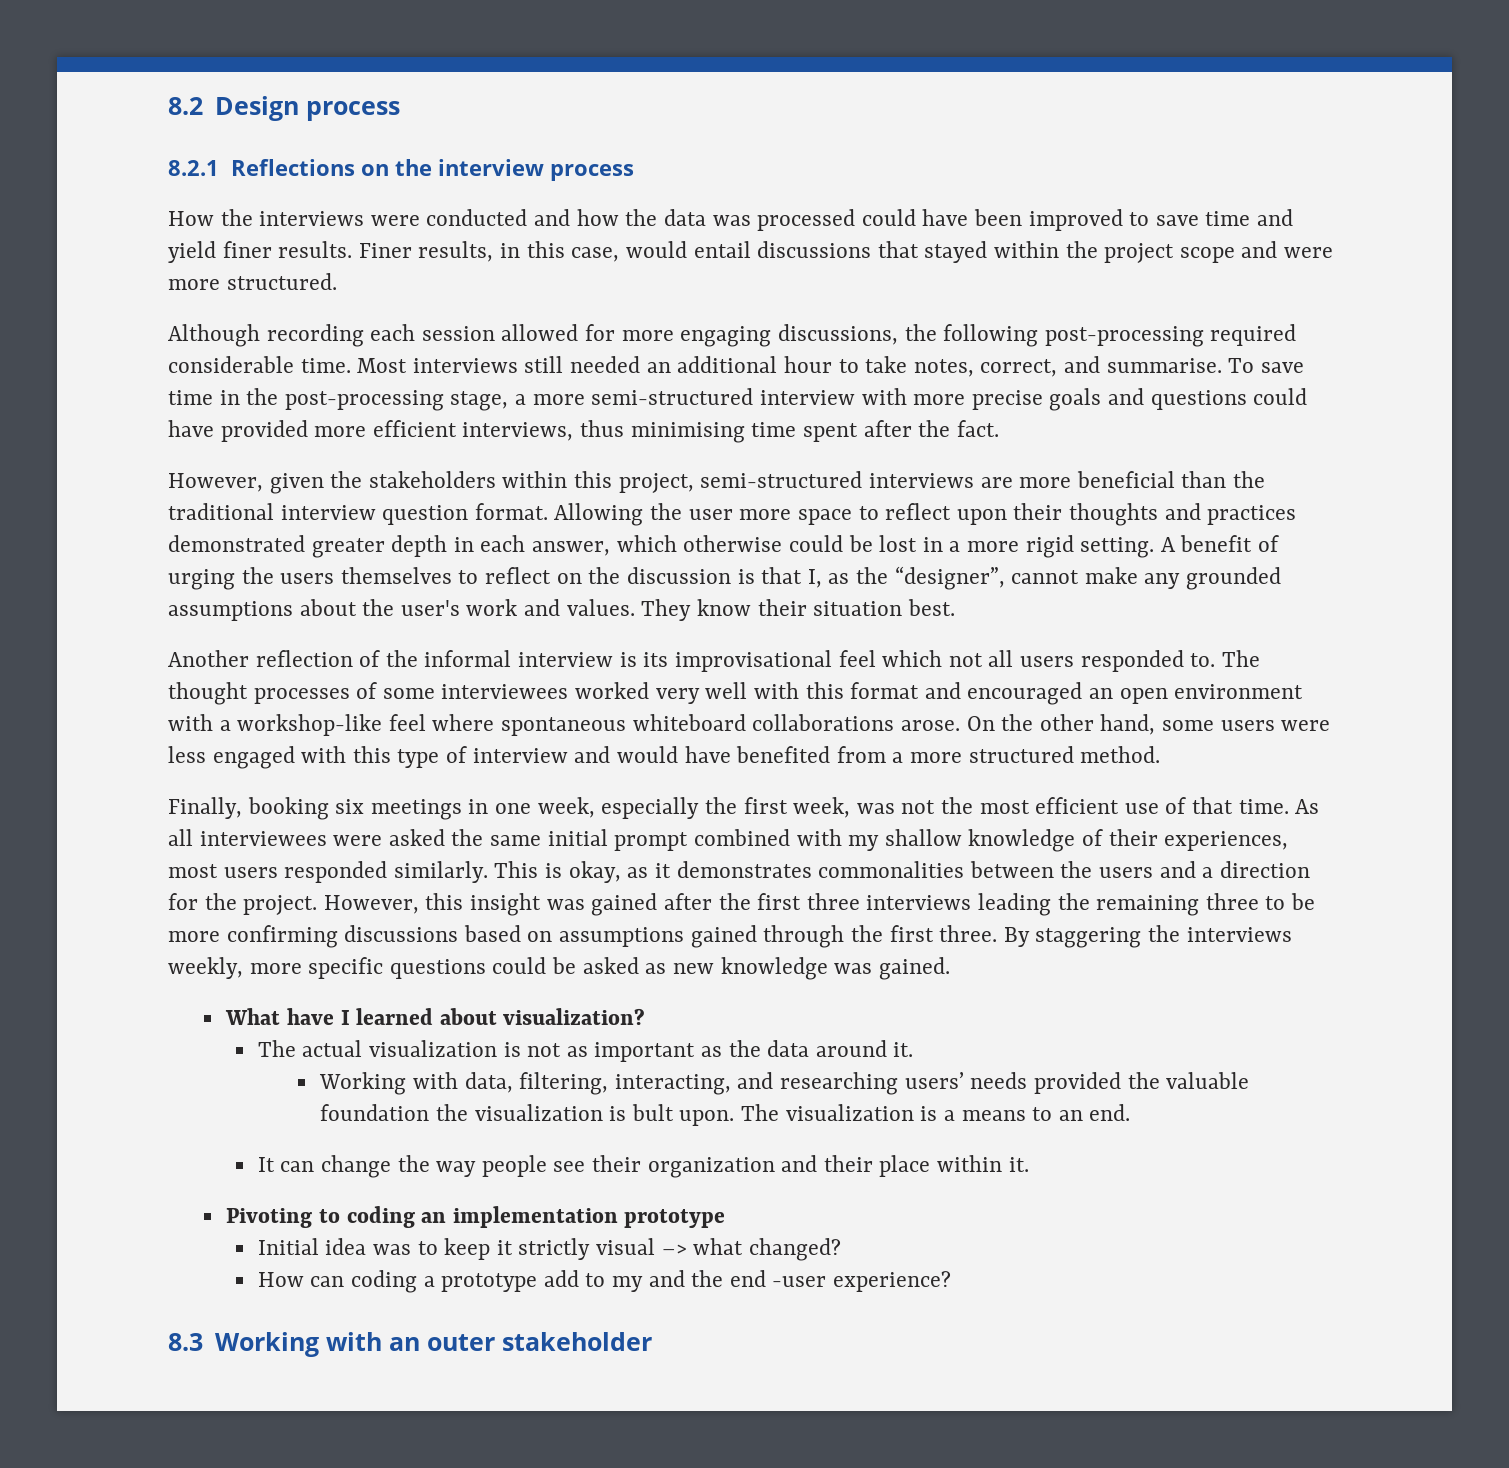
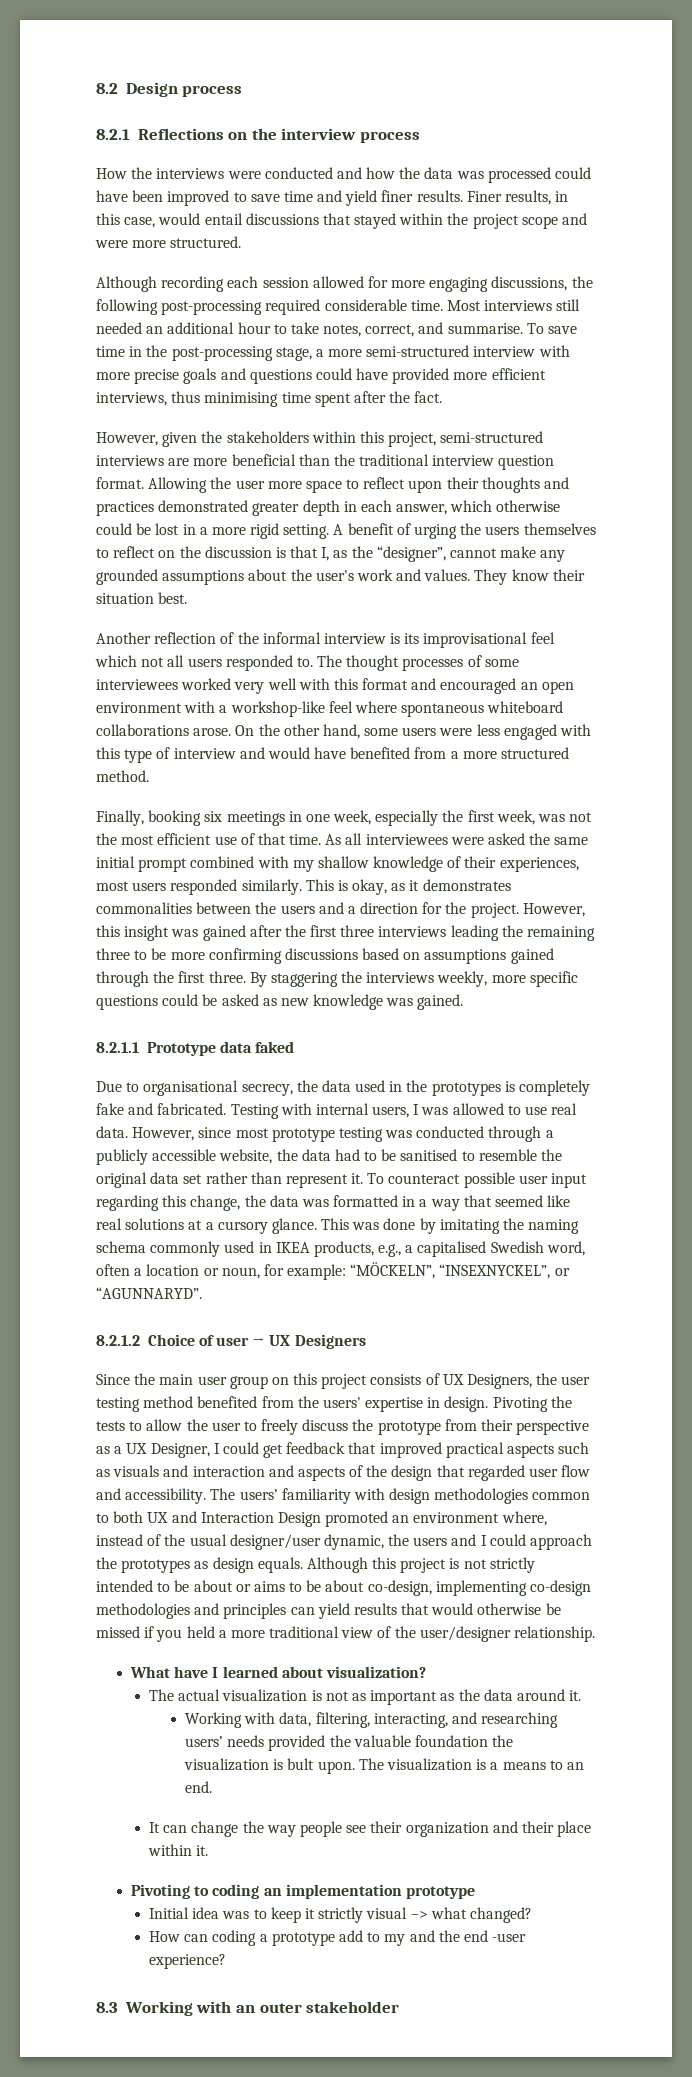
+ 8.2.1.1 Prototype data faked
+ Due to organisational secrecy, the data used in the prototypes is completely fake and fabricated. Testing with internal users, I was allowed to use real data. However, since most prototype testing was conducted through a publicly accessible website, the data had to be sanitised to resemble the original data set rather than represent it. To counteract possible user input regarding this change, the data was formatted in a way that seemed like real solutions at a cursory glance. This was done by imitating the naming schema commonly used in IKEA products, e.g., a capitalised Swedish word, often a location or noun, for example: “MÖCKELN”, “INSEXNYCKEL”, or “AGUNNARYD”.
+ 8.2.1.2 Choice of user → UX Designers
+ Since the main user group on this project consists of UX Designers, the user testing method benefited from the users' expertise in design. Pivoting the tests to allow the user to freely discuss the prototype from their perspective as a UX Designer, I could get feedback that improved practical aspects such as visuals and interaction and aspects of the design that regarded user flow and accessibility. The users’ familiarity with design methodologies common to both UX and Interaction Design promoted an environment where, instead of the usual designer/user dynamic, the users and I could approach the prototypes as design equals. Although this project is not strictly intended to be about or aims to be about co-design, implementing co-design methodologies and principles can yield results that would otherwise be missed if you held a more traditional view of the user/designer relationship.

